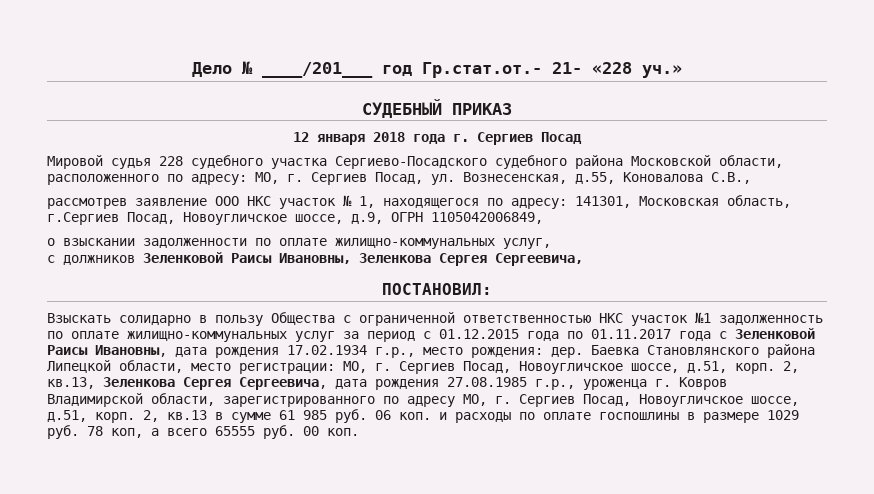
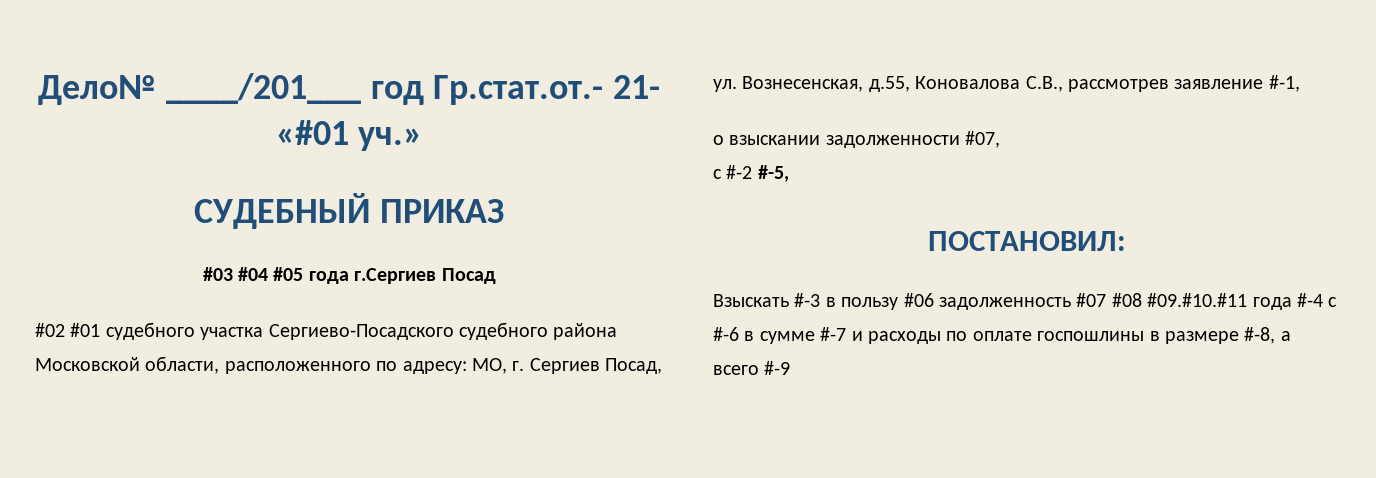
- Дело № ____/201___ год Гр.стат.от.- 21- «228 уч.»
+ Дело№ ____/201___ год Гр.стат.от.- 21- «#01 уч.»
- 12 января 2018 года г. Сергиев Посад
- Мировой судья 228 судебного участка Сергиево-Посадского судебного района Московской области, расположенного по адресу: МО, г. Сергиев Посад, ул. Вознесенская, д.55, Коновалова С.В.,
- рассмотрев заявление ООО НКС участок № 1, находящегося по адресу: 141301, Московская область, г.Сергиев Посад, Новоугличское шоссе, д.9, ОГРН 1105042006849,
- о взыскании задолженности по оплате жилищно-коммунальных услуг,
- с должников Зеленковой Раисы Ивановны, Зеленкова Сергея Сергеевича,
+ #03 #04 #05 года г.Сергиев Посад
+ #02 #01 судебного участка Сергиево-Посадского судебного района Московской области, расположенного по адресу: МО, г. Сергиев Посад, ул. Вознесенская, д.55, Коновалова С.В., рассмотрев заявление #-1,
+ о взыскании задолженности #07,
+ с #-2 #-5,
- Взыскать солидарно в пользу Общества с ограниченной ответственностью НКС участок №1 задолженность по оплате жилищно-коммунальных услуг за период с 01.12.2015 года по 01.11.2017 года с Зеленковой Раисы Ивановны, дата рождения 17.02.1934 г.р., место рождения: дер. Баевка Становлянского района Липецкой области, место регистрации: МО, г. Сергиев Посад, Новоугличское шоссе, д.51, корп. 2, кв.13, Зеленкова Сергея Сергеевича, дата рождения 27.08.1985 г.р., уроженца г. Ковров Владимирской области, зарегистрированного по адресу МО, г. Сергиев Посад, Новоугличское шоссе, д.51, корп. 2, кв.13 в сумме 61 985 руб. 06 коп. и расходы по оплате госпошлины в размере 1029 руб. 78 коп, а всего 65555 руб. 00 коп.
+ Взыскать #-3 в пользу #06 задолженность #07 #08 #09.#10.#11 года #-4 с #-6 в сумме #-7 и расходы по оплате госпошлины в размере #-8, а всего #-9

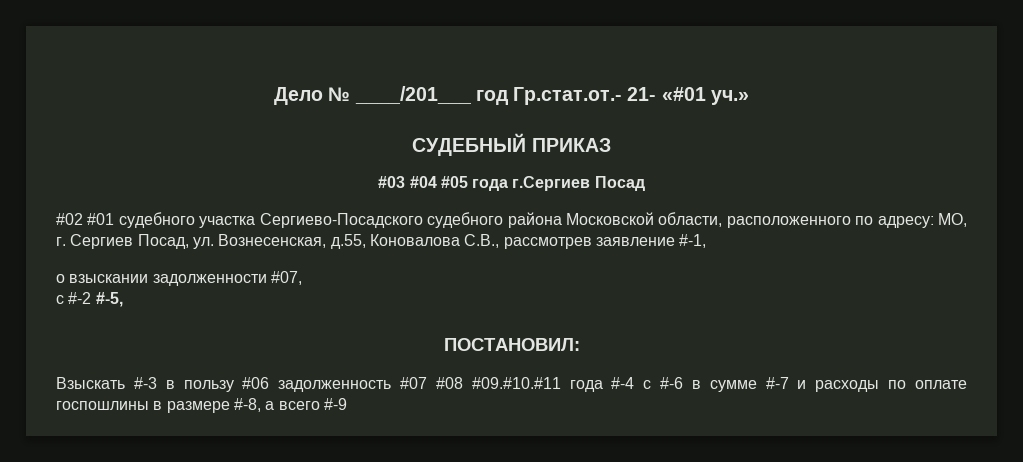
- Дело№ ____/201___ год Гр.стат.от.- 21- «#01 уч.»
+ Дело № ____/201___ год Гр.стат.от.- 21- «#01 уч.»

